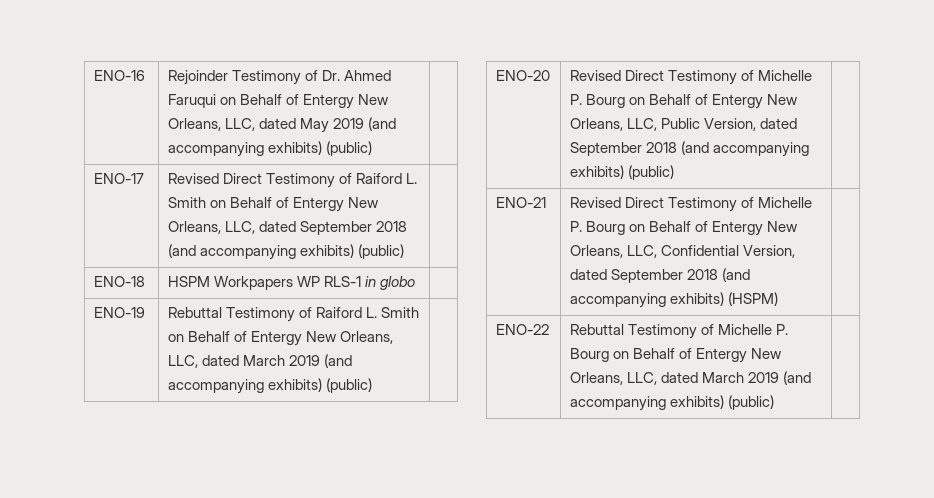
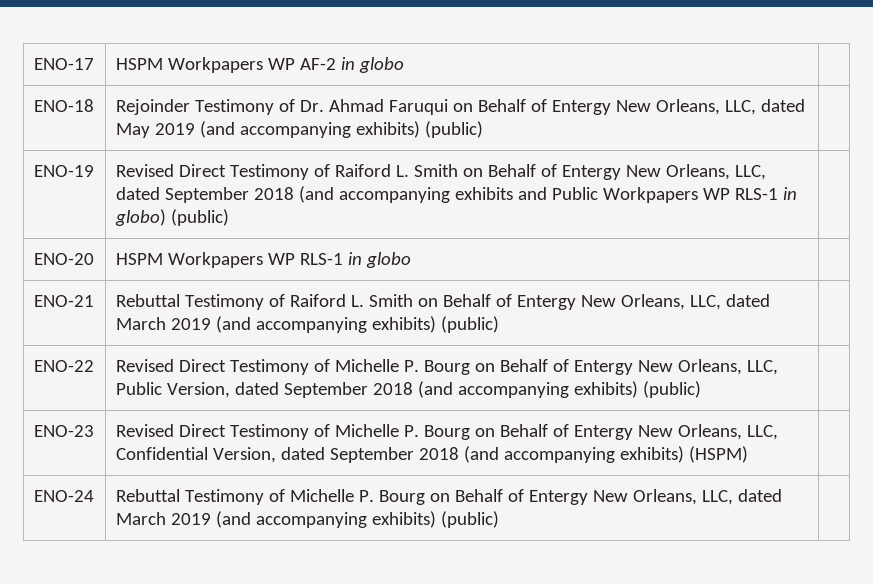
- ENO-16 | Rejoinder Testimony of Dr. Ahmed Faruqui on Behalf of Entergy New Orleans, LLC, dated May 2019 (and accompanying exhibits) (public) |
+ ENO-17 | HSPM Workpapers WP AF-2 in globo |
+ ENO-18 | Rejoinder Testimony of Dr. Ahmad Faruqui on Behalf of Entergy New Orleans, LLC, dated May 2019 (and accompanying exhibits) (public) |
- ENO-17 | Revised Direct Testimony of Raiford L. Smith on Behalf of Entergy New Orleans, LLC, dated September 2018 (and accompanying exhibits) (public) |
- ENO-18 | HSPM Workpapers WP RLS-1 in globo |
+ ENO-19 | Revised Direct Testimony of Raiford L. Smith on Behalf of Entergy New Orleans, LLC, dated September 2018 (and accompanying exhibits and Public Workpapers WP RLS-1 in globo) (public) |
+ ENO-20 | HSPM Workpapers WP RLS-1 in globo |
- ENO-19 | Rebuttal Testimony of Raiford L. Smith on Behalf of Entergy New Orleans, LLC, dated March 2019 (and accompanying exhibits) (public) |
+ ENO-21 | Rebuttal Testimony of Raiford L. Smith on Behalf of Entergy New Orleans, LLC, dated March 2019 (and accompanying exhibits) (public) |
- ENO-20 | Revised Direct Testimony of Michelle P. Bourg on Behalf of Entergy New Orleans, LLC, Public Version, dated September 2018 (and accompanying exhibits) (public) |
+ ENO-22 | Revised Direct Testimony of Michelle P. Bourg on Behalf of Entergy New Orleans, LLC, Public Version, dated September 2018 (and accompanying exhibits) (public) |
- ENO-21 | Revised Direct Testimony of Michelle P. Bourg on Behalf of Entergy New Orleans, LLC, Confidential Version, dated September 2018 (and accompanying exhibits) (HSPM) |
+ ENO-23 | Revised Direct Testimony of Michelle P. Bourg on Behalf of Entergy New Orleans, LLC, Confidential Version, dated September 2018 (and accompanying exhibits) (HSPM) |
- ENO-22 | Rebuttal Testimony of Michelle P. Bourg on Behalf of Entergy New Orleans, LLC, dated March 2019 (and accompanying exhibits) (public) |
+ ENO-24 | Rebuttal Testimony of Michelle P. Bourg on Behalf of Entergy New Orleans, LLC, dated March 2019 (and accompanying exhibits) (public) |

